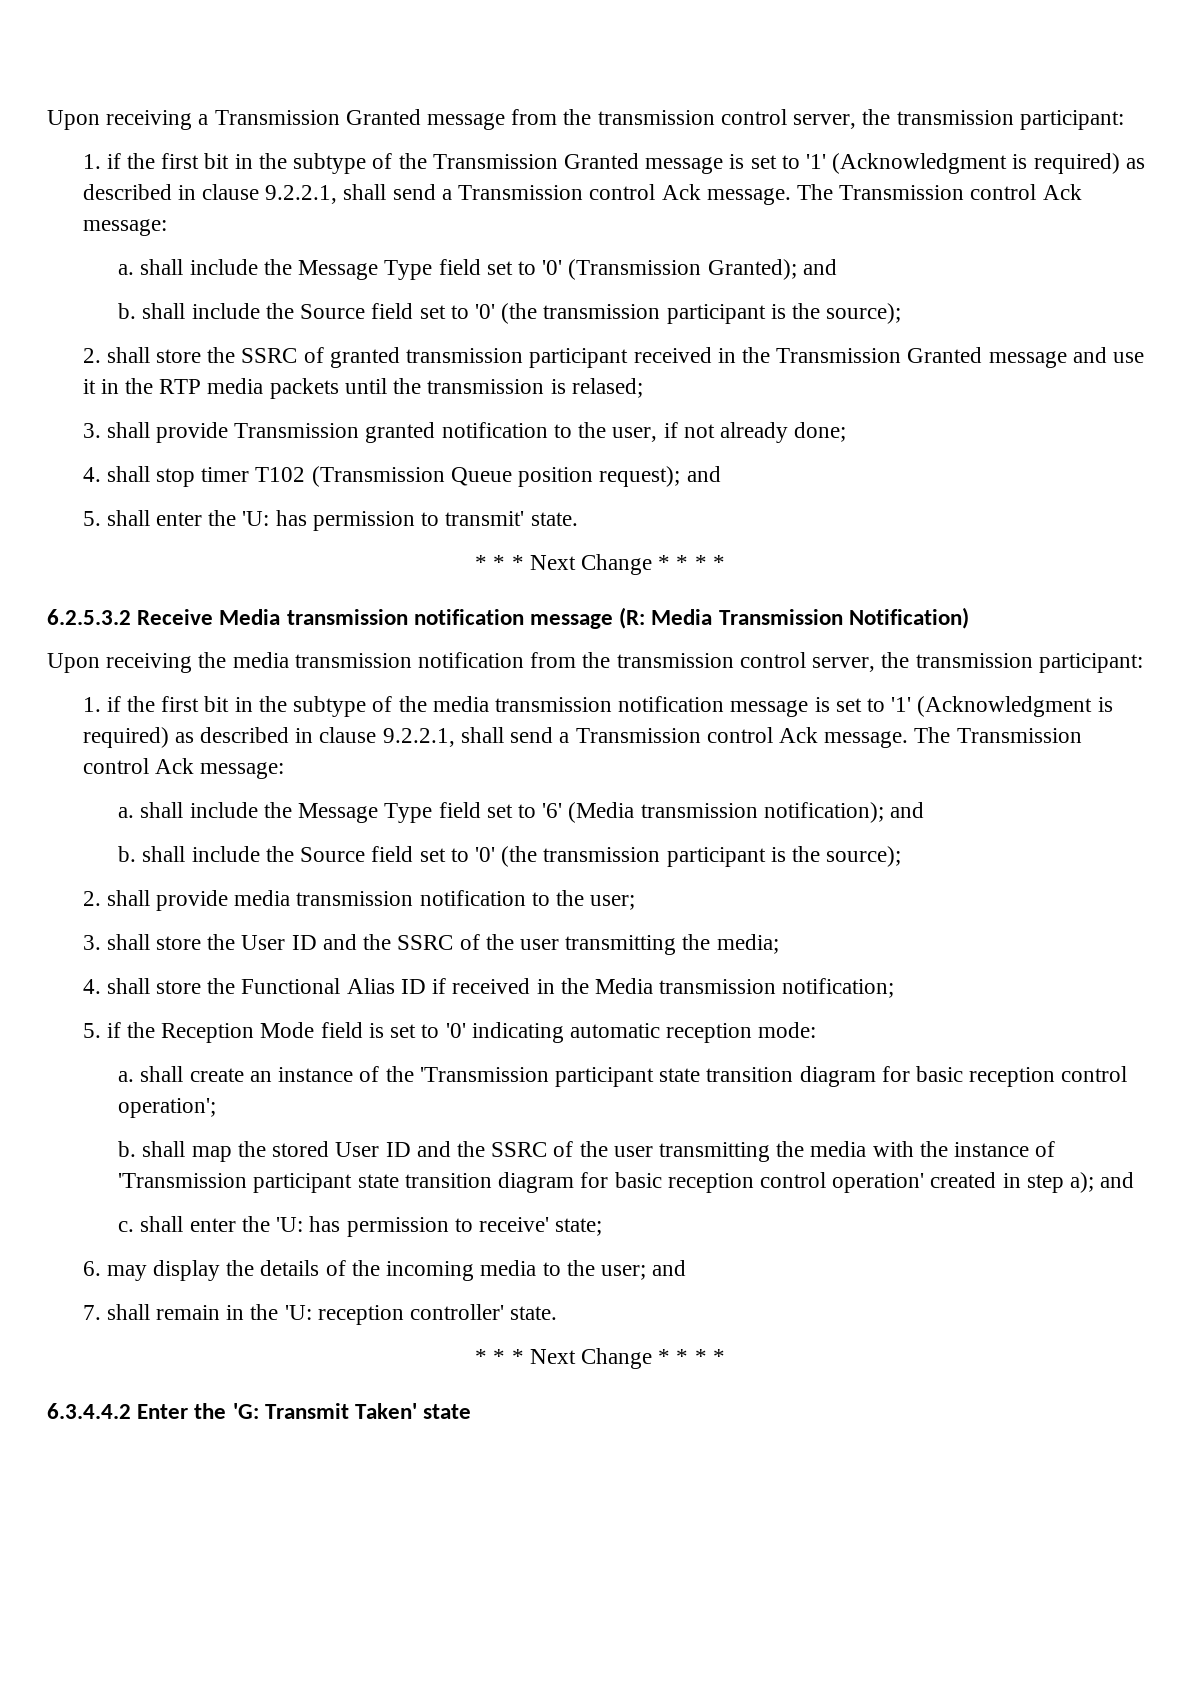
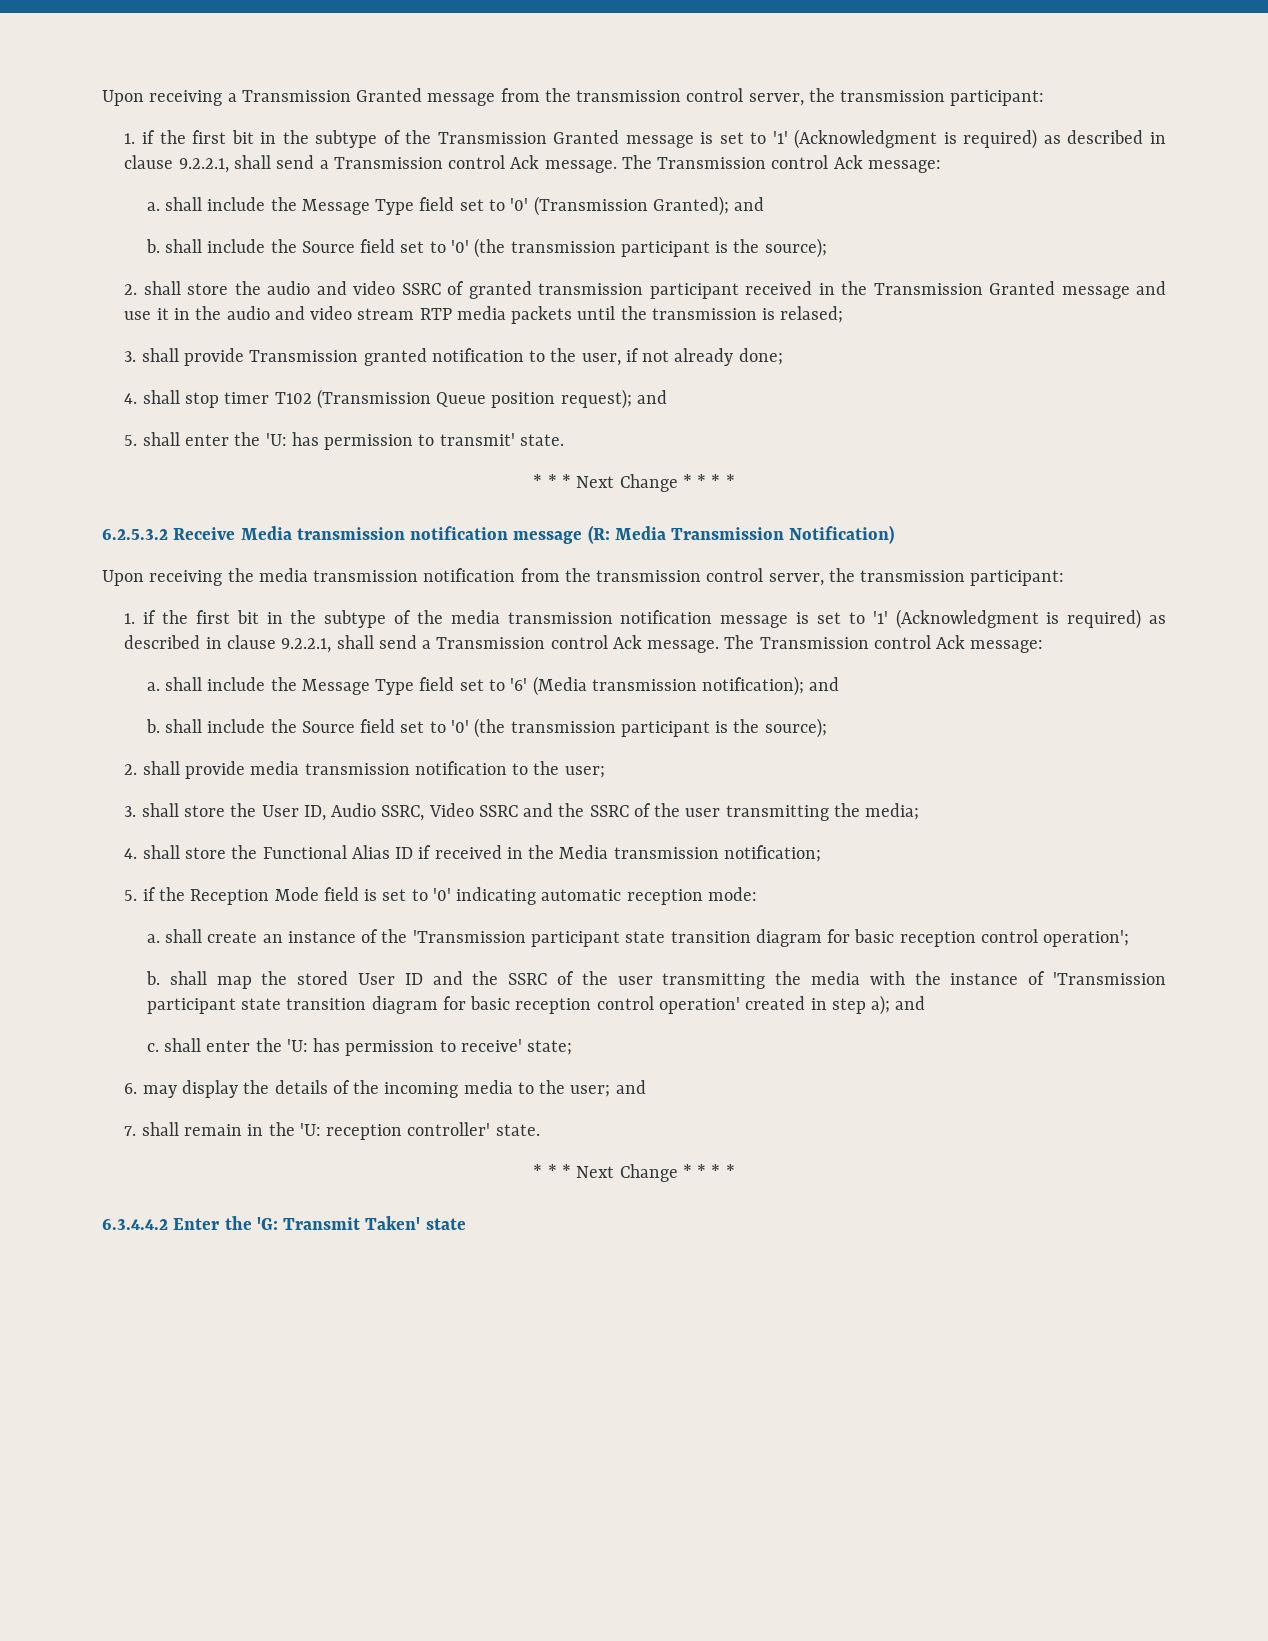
- 2. shall store the SSRC of granted transmission participant received in the Transmission Granted message and use it in the RTP media packets until the transmission is relased;
+ 2. shall store the audio and video SSRC of granted transmission participant received in the Transmission Granted message and use it in the audio and video stream RTP media packets until the transmission is relased;
- 3. shall store the User ID and the SSRC of the user transmitting the media;
+ 3. shall store the User ID, Audio SSRC, Video SSRC and the SSRC of the user transmitting the media;

